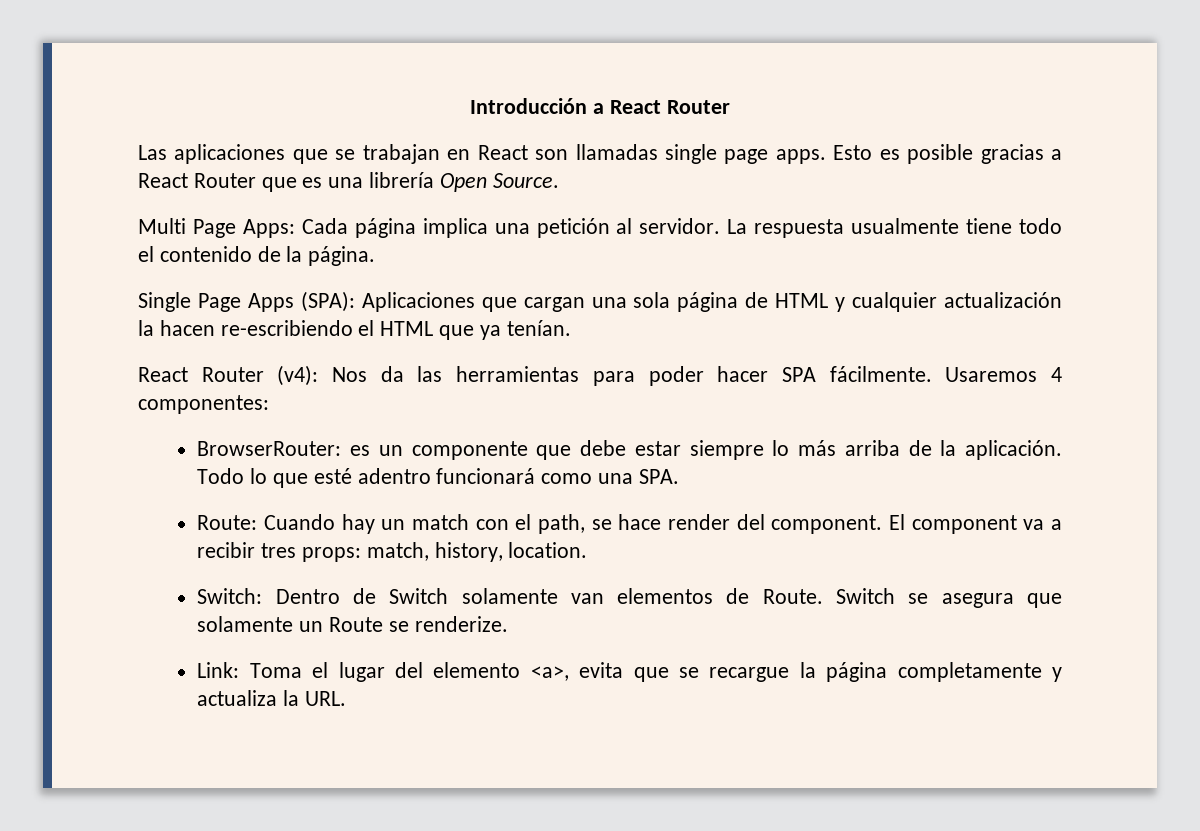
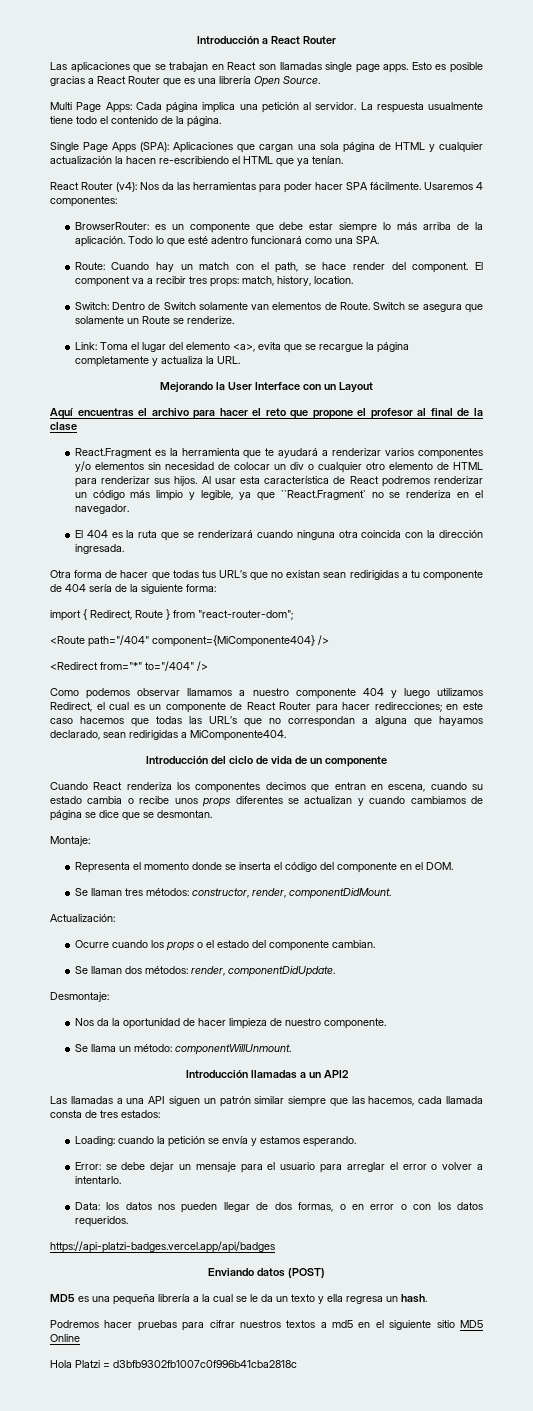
+ Mejorando la User Interface con un Layout
+ Aquí encuentras el archivo para hacer el reto que propone el profesor al final de la clase
+ React.Fragment es la herramienta que te ayudará a renderizar varios componentes y/o elementos sin necesidad de colocar un div o cualquier otro elemento de HTML para renderizar sus hijos. Al usar esta característica de React podremos renderizar un código más limpio y legible, ya que ``React.Fragment` no se renderiza en el navegador.
+ El 404 es la ruta que se renderizará cuando ninguna otra coincida con la dirección ingresada.
+ Otra forma de hacer que todas tus URL’s que no existan sean redirigidas a tu componente de 404 sería de la siguiente forma:
+ import { Redirect, Route } from "react-router-dom";
+ <Route path="/404" component={MiComponente404} />
+ <Redirect from="*" to="/404" />
+ Como podemos observar llamamos a nuestro componente 404 y luego utilizamos Redirect, el cual es un componente de React Router para hacer redirecciones; en este caso hacemos que todas las URL’s que no correspondan a alguna que hayamos declarado, sean redirigidas a MiComponente404.
+ Introducción del ciclo de vida de un componente
+ Cuando React renderiza los componentes decimos que entran en escena, cuando su estado cambia o recibe unos props diferentes se actualizan y cuando cambiamos de página se dice que se desmontan.
+ Montaje:
+ Representa el momento donde se inserta el código del componente en el DOM.
+ Se llaman tres métodos: constructor, render, componentDidMount.
+ Actualización:
+ Ocurre cuando los props o el estado del componente cambian.
+ Se llaman dos métodos: render, componentDidUpdate.
+ Desmontaje:
+ Nos da la oportunidad de hacer limpieza de nuestro componente.
+ Se llama un método: componentWillUnmount.
+ Introducción llamadas a un API2
+ Las llamadas a una API siguen un patrón similar siempre que las hacemos, cada llamada consta de tres estados:
+ Loading: cuando la petición se envía y estamos esperando.
+ Error: se debe dejar un mensaje para el usuario para arreglar el error o volver a intentarlo.
+ Data: los datos nos pueden llegar de dos formas, o en error o con los datos requeridos.
+ https://api-platzi-badges.vercel.app/api/badges
+ Enviando datos (POST)
+ MD5 es una pequeña librería a la cual se le da un texto y ella regresa un hash.
+ Podremos hacer pruebas para cifrar nuestros textos a md5 en el siguiente sitio MD5 Online
+ Hola Platzi = d3bfb9302fb1007c0f996b41cba2818c

